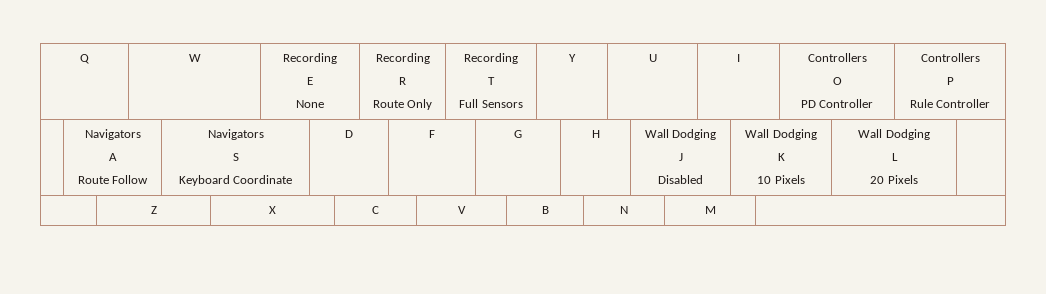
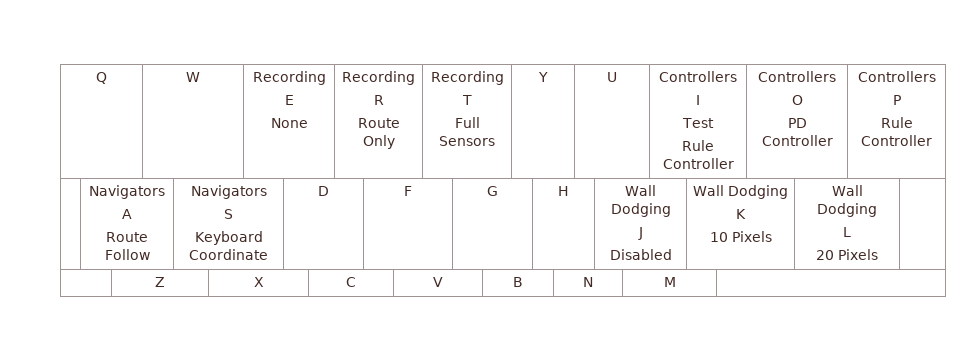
  Q | W | Recording
  E
  None | Recording
  R
  Route Only | Recording
  T
- Full Sensors | Y | U | I | Controllers
+ Full Sensors | Y | U | Controllers
+ I
+ Test
+ Rule Controller | Controllers

